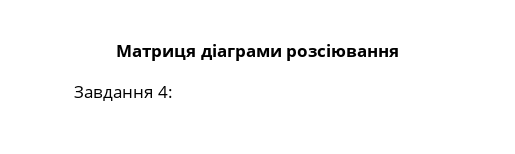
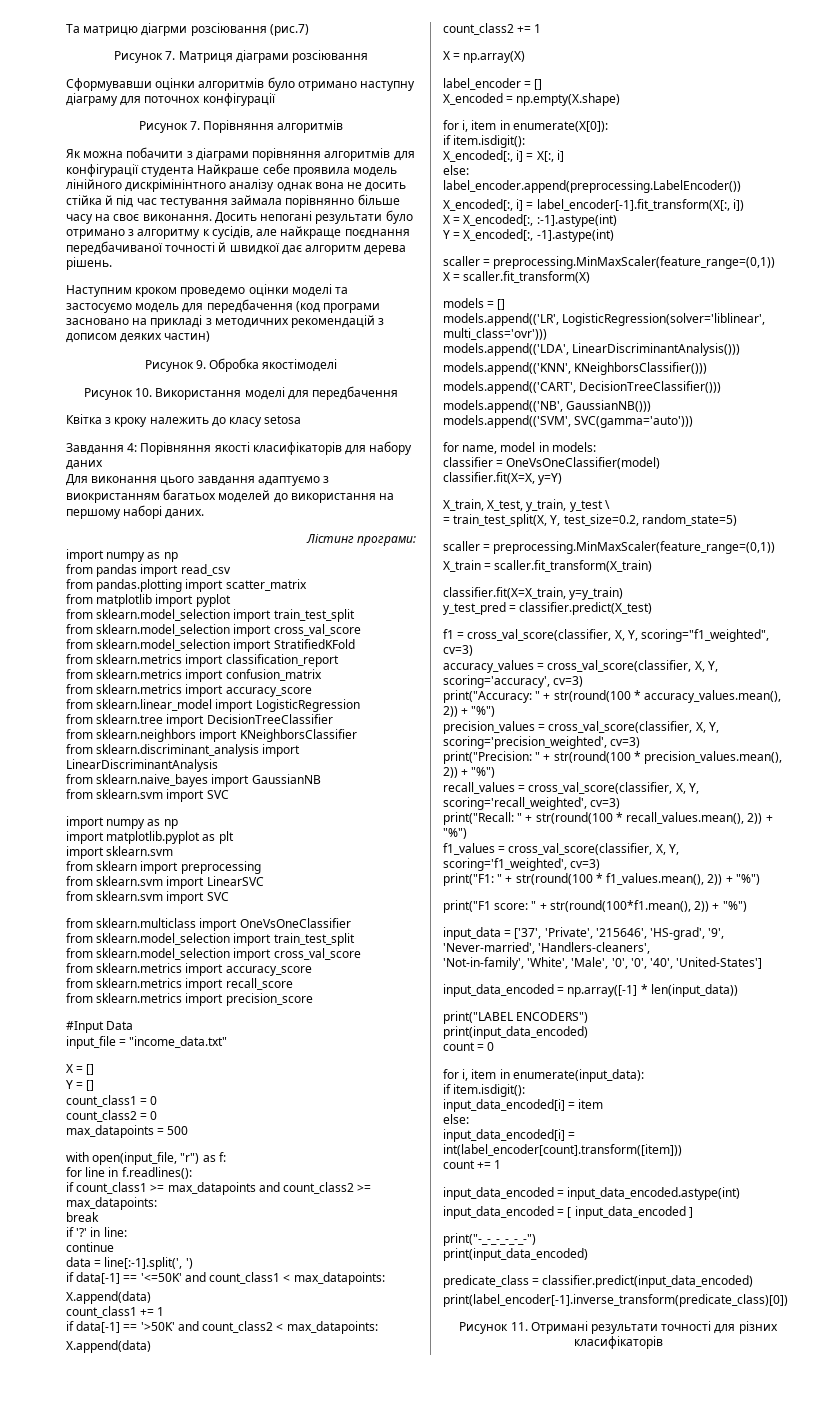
- Матриця діаграми розсіювання
- Завдання 4:
+ Та матрицю діагрми розсіювання (рис.7)
+ Рисунок 7. Матриця діаграми розсіювання
+ Сформувавши оцінки алгоритмів було отримано наступну діаграму для поточнох конфігурації
+ Рисунок 7. Порівняння алгоритмів
+ Як можна побачити з діаграми порівняння алгоритмів для конфігурації студента Найкраше себе проявила модель лінійного дискрімінінтного аналізу однак вона не досить стійка й під час тестування займала порівнянно більше часу на своє виконання. Досить непогані результати було отримано з алгоритму к сусідів, але найкраще поєднання передбачиваної точності й швидкої дає алгоритм дерева рішень.
+ Наступним кроком проведемо оцінки моделі та застосуємо модель для передбачення (код програми засновано на прикладі з методичних рекомендацій з дописом деяких частин)
+ Рисунок 9. Обробка якостімоделі
+ Рисунок 10. Використання моделі для передбачення
+ Квітка з кроку належить до класу setosa
+ Завдання 4: Порівняння якості класифікаторів для набору даних
+ Для виконання цього завдання адаптуємо з виокристанням багатьох моделей до використання на першому наборі даних.
+ Лістинг програми:
+ import numpy as np
+ from pandas import read_csv
+ from pandas.plotting import scatter_matrix
+ from matplotlib import pyplot
+ from sklearn.model_selection import train_test_split
+ from sklearn.model_selection import cross_val_score
+ from sklearn.model_selection import StratifiedKFold
+ from sklearn.metrics import classification_report
+ from sklearn.metrics import confusion_matrix
+ from sklearn.metrics import accuracy_score
+ from sklearn.linear_model import LogisticRegression
+ from sklearn.tree import DecisionTreeClassifier
+ from sklearn.neighbors import KNeighborsClassifier
+ from sklearn.discriminant_analysis import LinearDiscriminantAnalysis
+ from sklearn.naive_bayes import GaussianNB
+ from sklearn.svm import SVC
+ import numpy as np
+ import matplotlib.pyplot as plt
+ import sklearn.svm
+ from sklearn import preprocessing
+ from sklearn.svm import LinearSVC
+ from sklearn.svm import SVC
+ from sklearn.multiclass import OneVsOneClassifier
+ from sklearn.model_selection import train_test_split
+ from sklearn.model_selection import cross_val_score
+ from sklearn.metrics import accuracy_score
+ from sklearn.metrics import recall_score
+ from sklearn.metrics import precision_score
+ #Input Data
+ input_file = "income_data.txt"
+ X = []
+ Y = []
+ count_class1 = 0
+ count_class2 = 0
+ max_datapoints = 500
+ with open(input_file, "r") as f:
+ for line in f.readlines():
+ if count_class1 >= max_datapoints and count_class2 >= max_datapoints:
+ break
+ if '?' in line:
+ continue
+ data = line[:-1].split(', ')
+ if data[-1] == '<=50K' and count_class1 < max_datapoints:
+ X.append(data)
+ count_class1 += 1
+ if data[-1] == '>50K' and count_class2 < max_datapoints:
+ X.append(data)
+ count_class2 += 1
+ X = np.array(X)
+ label_encoder = []
+ X_encoded = np.empty(X.shape)
+ for i, item in enumerate(X[0]):
+ if item.isdigit():
+ X_encoded[:, i] = X[:, i]
+ else:
+ label_encoder.append(preprocessing.LabelEncoder())
+ X_encoded[:, i] = label_encoder[-1].fit_transform(X[:, i])
+ X = X_encoded[:, :-1].astype(int)
+ Y = X_encoded[:, -1].astype(int)
+ scaller = preprocessing.MinMaxScaler(feature_range=(0,1))
+ X = scaller.fit_transform(X)
+ models = []
+ models.append(('LR', LogisticRegression(solver='liblinear', multi_class='ovr')))
+ models.append(('LDA', LinearDiscriminantAnalysis()))
+ models.append(('KNN', KNeighborsClassifier()))
+ models.append(('CART', DecisionTreeClassifier()))
+ models.append(('NB', GaussianNB()))
+ models.append(('SVM', SVC(gamma='auto')))
+ for name, model in models:
+ classifier = OneVsOneClassifier(model)
+ classifier.fit(X=X, y=Y)
+ X_train, X_test, y_train, y_test \
+ = train_test_split(X, Y, test_size=0.2, random_state=5)
+ scaller = preprocessing.MinMaxScaler(feature_range=(0,1))
+ X_train = scaller.fit_transform(X_train)
+ classifier.fit(X=X_train, y=y_train)
+ y_test_pred = classifier.predict(X_test)
+ f1 = cross_val_score(classifier, X, Y, scoring="f1_weighted", cv=3)
+ accuracy_values = cross_val_score(classifier, X, Y, scoring='accuracy', cv=3)
+ print("Accuracy: " + str(round(100 * accuracy_values.mean(), 2)) + "%")
+ precision_values = cross_val_score(classifier, X, Y, scoring='precision_weighted', cv=3)
+ print("Precision: " + str(round(100 * precision_values.mean(), 2)) + "%")
+ recall_values = cross_val_score(classifier, X, Y, scoring='recall_weighted', cv=3)
+ print("Recall: " + str(round(100 * recall_values.mean(), 2)) + "%")
+ f1_values = cross_val_score(classifier, X, Y, scoring='f1_weighted', cv=3)
+ print("F1: " + str(round(100 * f1_values.mean(), 2)) + "%")
+ print("F1 score: " + str(round(100*f1.mean(), 2)) + "%")
+ input_data = ['37', 'Private', '215646', 'HS-grad', '9', 'Never-married', 'Handlers-cleaners',
+ 'Not-in-family', 'White', 'Male', '0', '0', '40', 'United-States']
+ input_data_encoded = np.array([-1] * len(input_data))
+ print("LABEL ENCODERS")
+ print(input_data_encoded)
+ count = 0
+ for i, item in enumerate(input_data):
+ if item.isdigit():
+ input_data_encoded[i] = item
+ else:
+ input_data_encoded[i] = int(label_encoder[count].transform([item]))
+ count += 1
+ input_data_encoded = input_data_encoded.astype(int)
+ input_data_encoded = [ input_data_encoded ]
+ print("-_-_-_-_-_-")
+ print(input_data_encoded)
+ predicate_class = classifier.predict(input_data_encoded)
+ print(label_encoder[-1].inverse_transform(predicate_class)[0])
+ Рисунок 11. Отримані результати точності для різних класифікаторів

